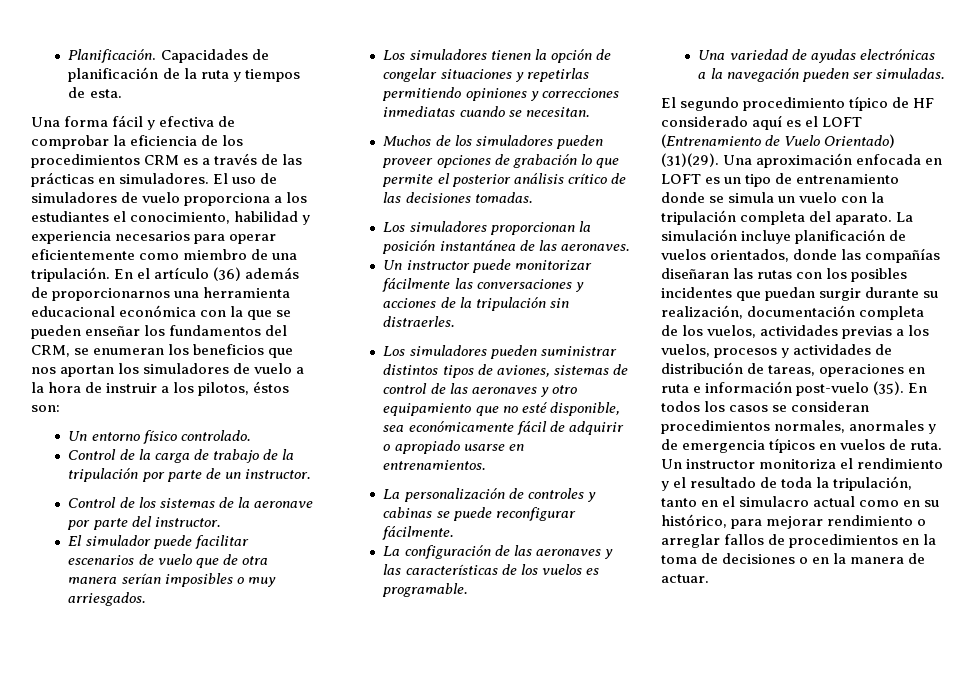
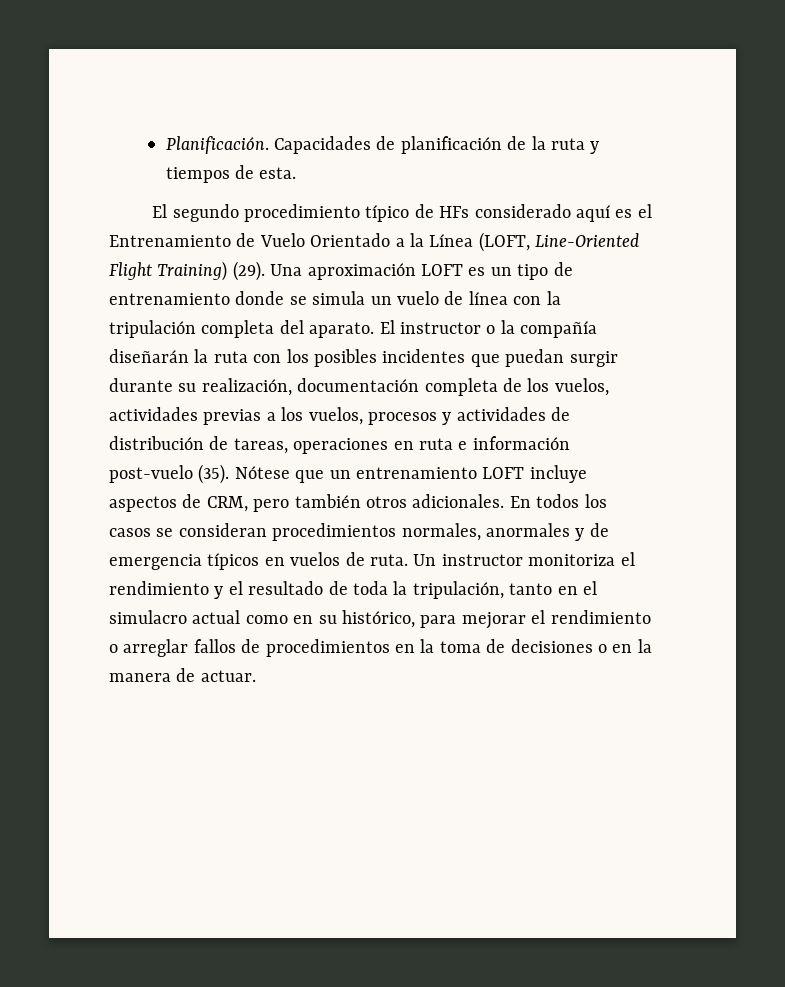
- Una forma fácil y efectiva de comprobar la eficiencia de los procedimientos CRM es a través de las prácticas en simuladores. El uso de simuladores de vuelo proporciona a los estudiantes el conocimiento, habilidad y experiencia necesarios para operar eficientemente como miembro de una tripulación. En el artículo (36) además de proporcionarnos una herramienta educacional económica con la que se pueden enseñar los fundamentos del CRM, se enumeran los beneficios que nos aportan los simuladores de vuelo a la hora de instruir a los pilotos, éstos son:
- Un entorno físico controlado.
- Control de la carga de trabajo de la tripulación por parte de un instructor.
- Control de los sistemas de la aeronave por parte del instructor.
- El simulador puede facilitar escenarios de vuelo que de otra manera serían imposibles o muy arriesgados.
- Los simuladores tienen la opción de congelar situaciones y repetirlas permitiendo opiniones y correcciones inmediatas cuando se necesitan.
- Muchos de los simuladores pueden proveer opciones de grabación lo que permite el posterior análisis crítico de las decisiones tomadas.
- Los simuladores proporcionan la posición instantánea de las aeronaves.
- Un instructor puede monitorizar fácilmente las conversaciones y acciones de la tripulación sin distraerles.
- Los simuladores pueden suministrar distintos tipos de aviones, sistemas de control de las aeronaves y otro equipamiento que no esté disponible, sea económicamente fácil de adquirir o apropiado usarse en entrenamientos.
- La personalización de controles y cabinas se puede reconfigurar fácilmente.
- La configuración de las aeronaves y las características de los vuelos es programable.
- Una variedad de ayudas electrónicas a la navegación pueden ser simuladas.
- El segundo procedimiento típico de HF considerado aquí es el LOFT (Entrenamiento de Vuelo Orientado) (31)(29). Una aproximación enfocada en LOFT es un tipo de entrenamiento donde se simula un vuelo con la tripulación completa del aparato.
+ El segundo procedimiento típico de HFs considerado aquí es el Entrenamiento de Vuelo Orientado a la Línea (LOFT, Line-Oriented Flight Training) (29). Una aproximación LOFT es un tipo de entrenamiento donde se simula un vuelo de línea con la tripulación completa del aparato.
- La simulación incluye planificación de vuelos orientados, donde las compañías diseñaran las rutas con los posibles incidentes que puedan surgir durante su realización, documentación completa de los vuelos, actividades previas a los vuelos, procesos y actividades de distribución de tareas, operaciones en ruta e información post-vuelo (35).
+ El instructor o la compañía diseñarán la ruta con los posibles incidentes que puedan surgir durante su realización, documentación completa de los vuelos, actividades previas a los vuelos, procesos y actividades de distribución de tareas, operaciones en ruta e información post-vuelo (35).
+ Nótese que un entrenamiento LOFT incluye aspectos de CRM, pero también otros adicionales.
- Un instructor monitoriza el rendimiento y el resultado de toda la tripulación, tanto en el simulacro actual como en su histórico, para mejorar rendimiento o arreglar fallos de procedimientos en la toma de decisiones o en la manera de actuar.
+ Un instructor monitoriza el rendimiento y el resultado de toda la tripulación, tanto en el simulacro actual como en su histórico, para mejorar el rendimiento o arreglar fallos de procedimientos en la toma de decisiones o en la manera de actuar.

